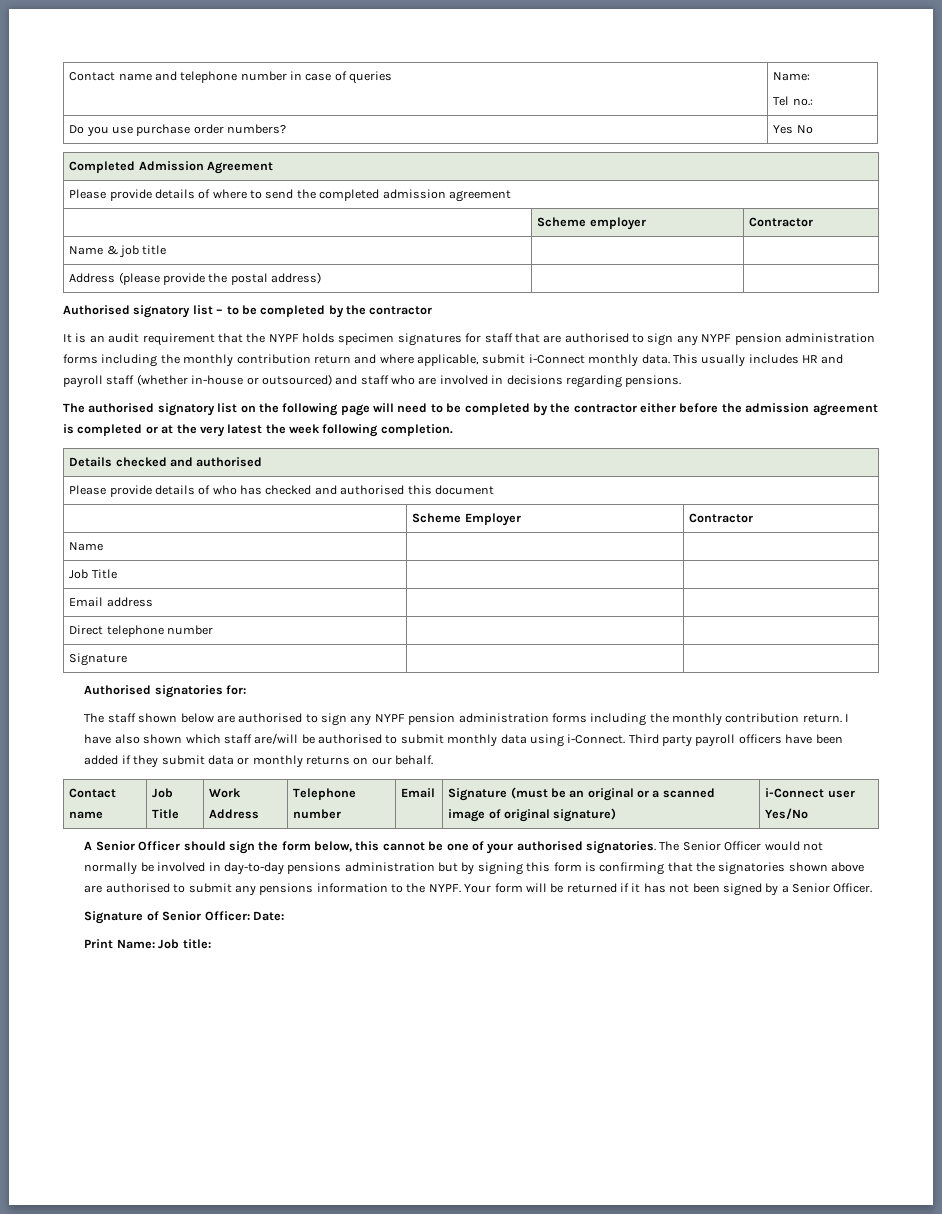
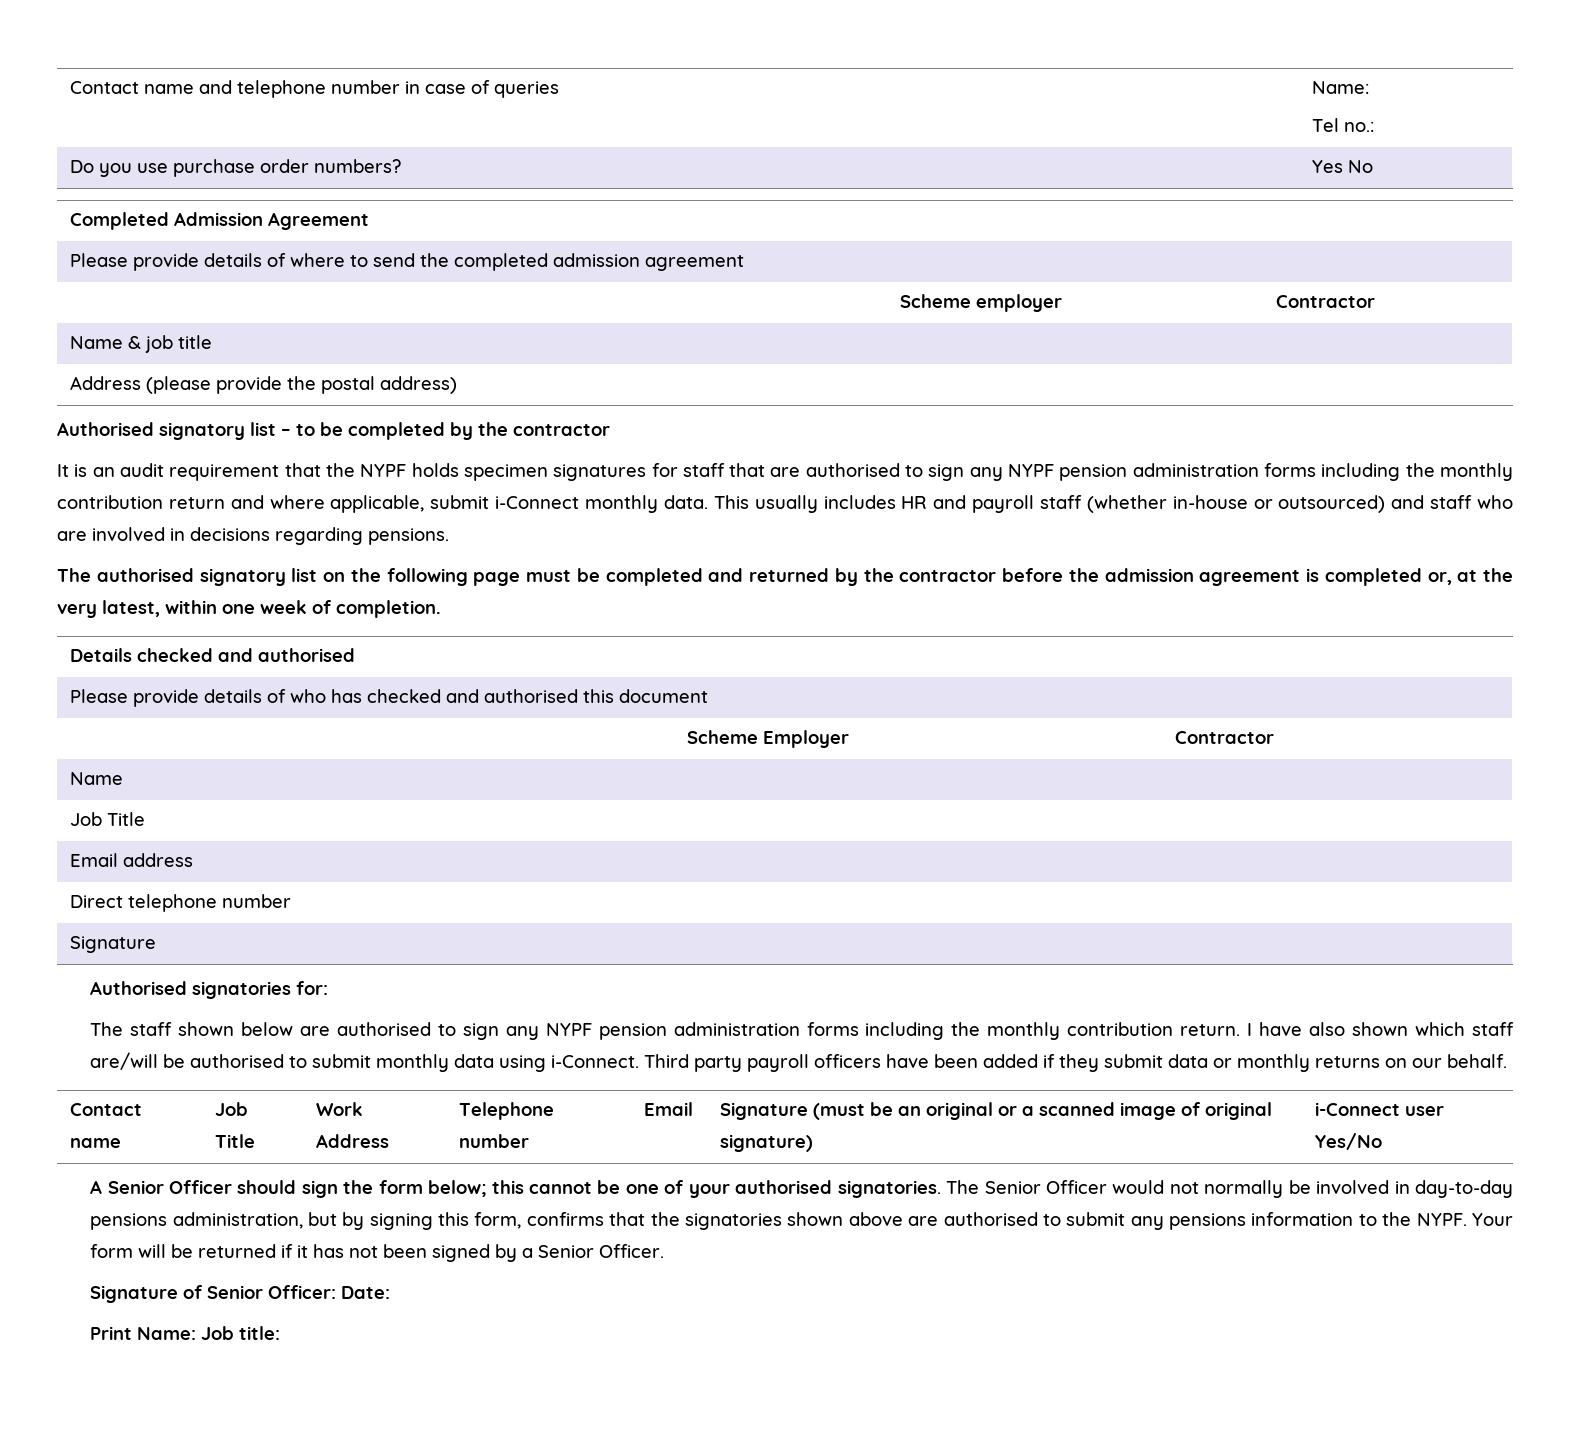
- The authorised signatory list on the following page will need to be completed by the contractor either before the admission agreement is completed or at the very latest the week following completion.
+ The authorised signatory list on the following page must be completed and returned by the contractor before the admission agreement is completed or, at the very latest, within one week of completion.
- A Senior Officer should sign the form below, this cannot be one of your authorised signatories.
+ A Senior Officer should sign the form below; this cannot be one of your authorised signatories.
- The Senior Officer would not normally be involved in day-to-day pensions administration but by signing this form is confirming that the signatories shown above are authorised to submit any pensions information to the NYPF.
+ The Senior Officer would not normally be involved in day-to-day pensions administration, but by signing this form, confirms that the signatories shown above are authorised to submit any pensions information to the NYPF.

